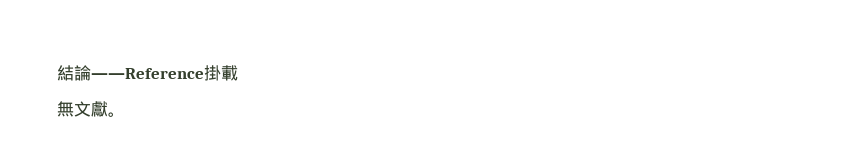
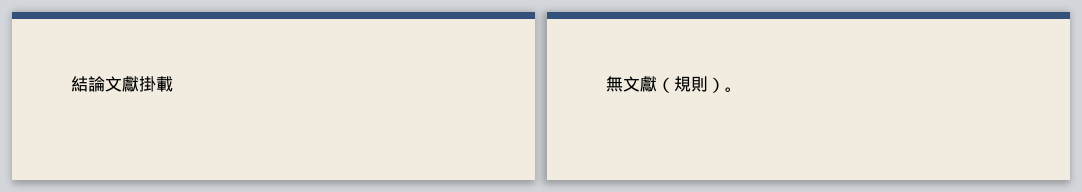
- 結論——Reference掛載
+ 結論文獻掛載
- 無文獻。
+ 無文獻（規則）。

